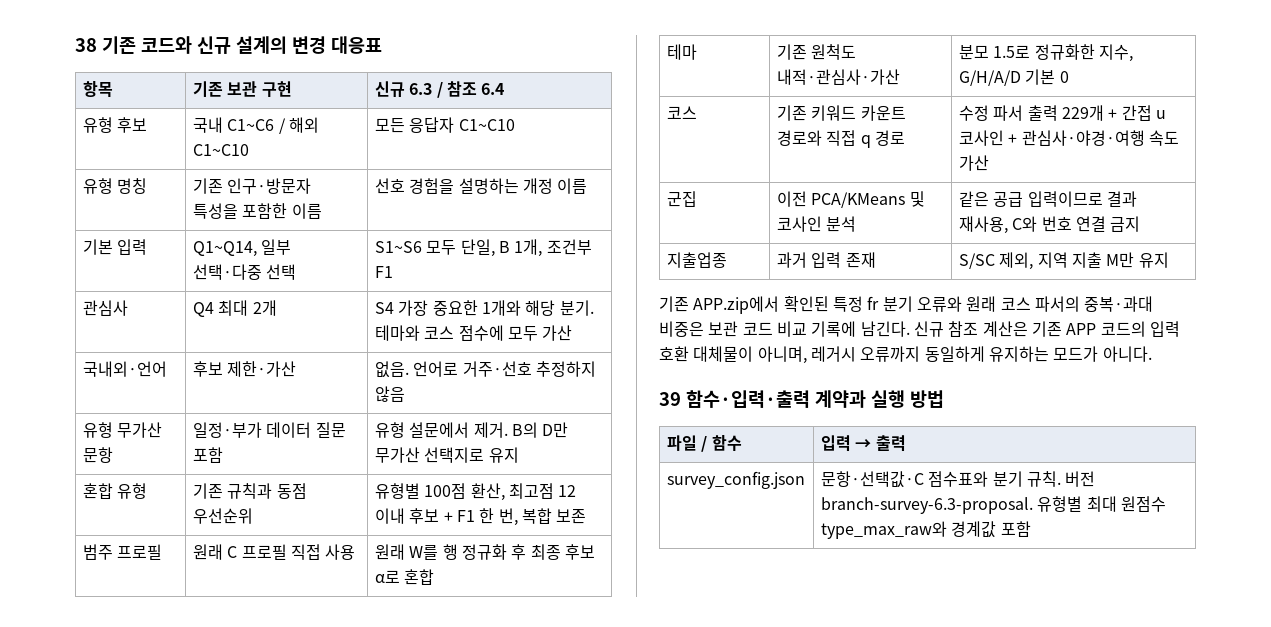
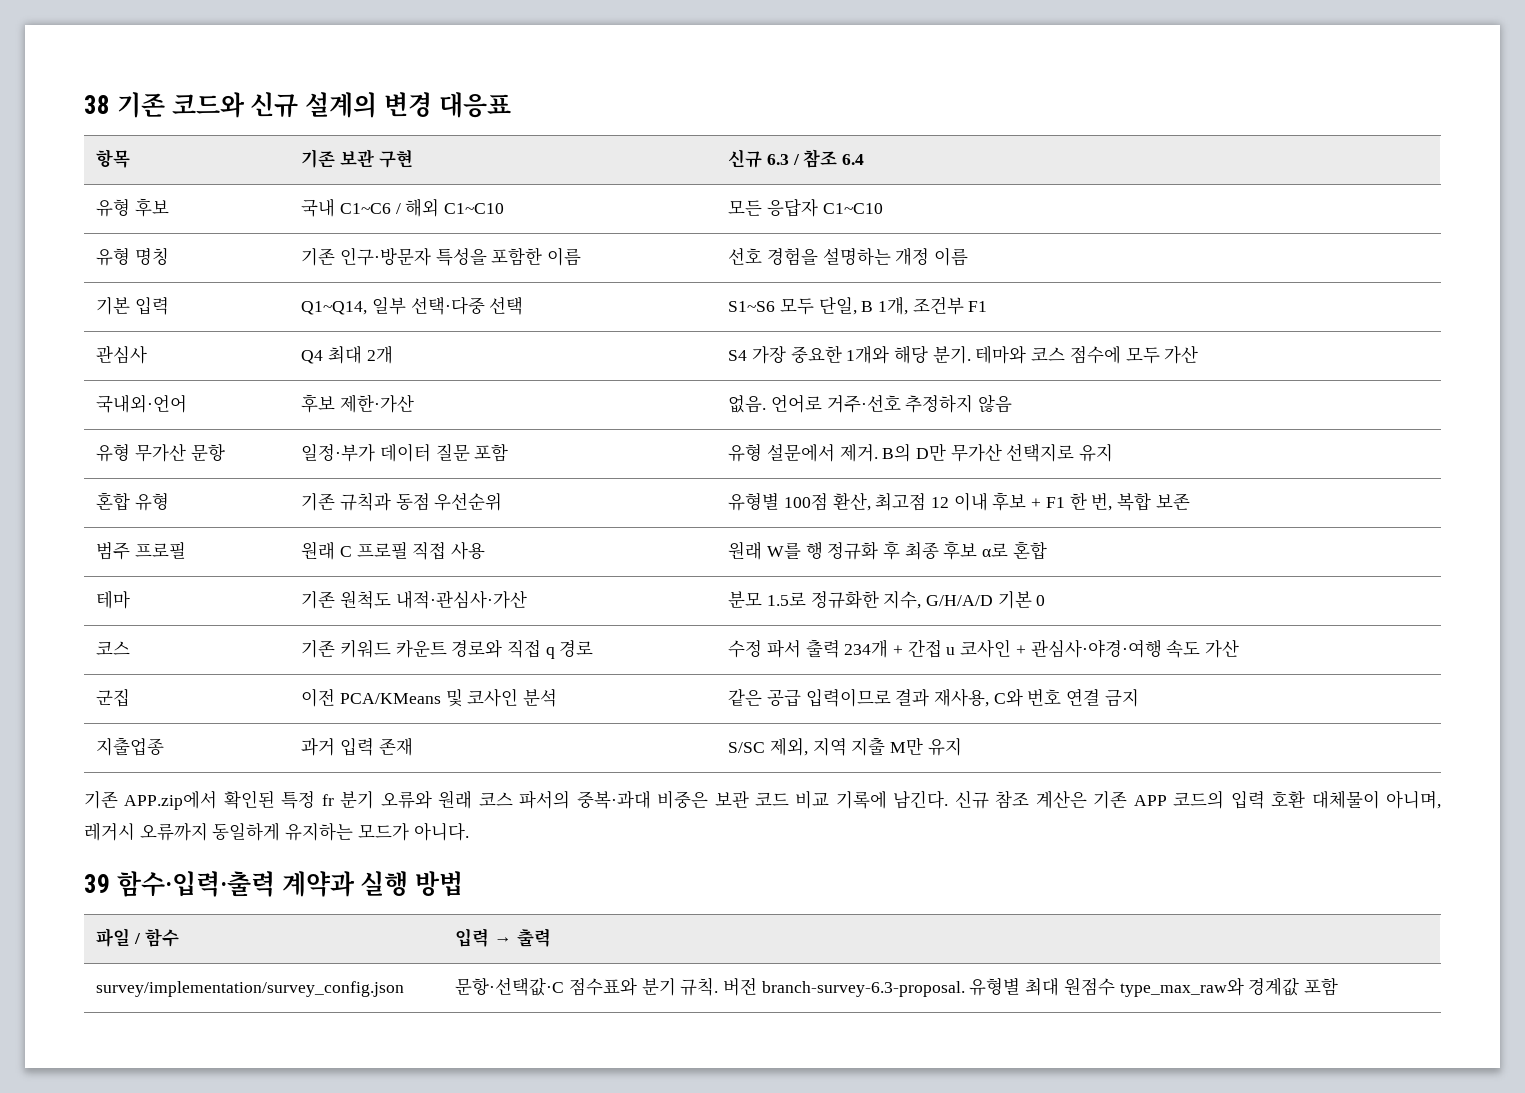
- 코스 | 기존 키워드 카운트 경로와 직접 q 경로 | 수정 파서 출력 229개 + 간접 u 코사인 + 관심사·야경·여행 속도 가산
+ 코스 | 기존 키워드 카운트 경로와 직접 q 경로 | 수정 파서 출력 234개 + 간접 u 코사인 + 관심사·야경·여행 속도 가산
- survey_config.json | 문항·선택값·C 점수표와 분기 규칙. 버전 branch-survey-6.3-proposal. 유형별 최대 원점수 type_max_raw와 경계값 포함
+ survey/implementation/survey_config.json | 문항·선택값·C 점수표와 분기 규칙. 버전 branch-survey-6.3-proposal. 유형별 최대 원점수 type_max_raw와 경계값 포함

